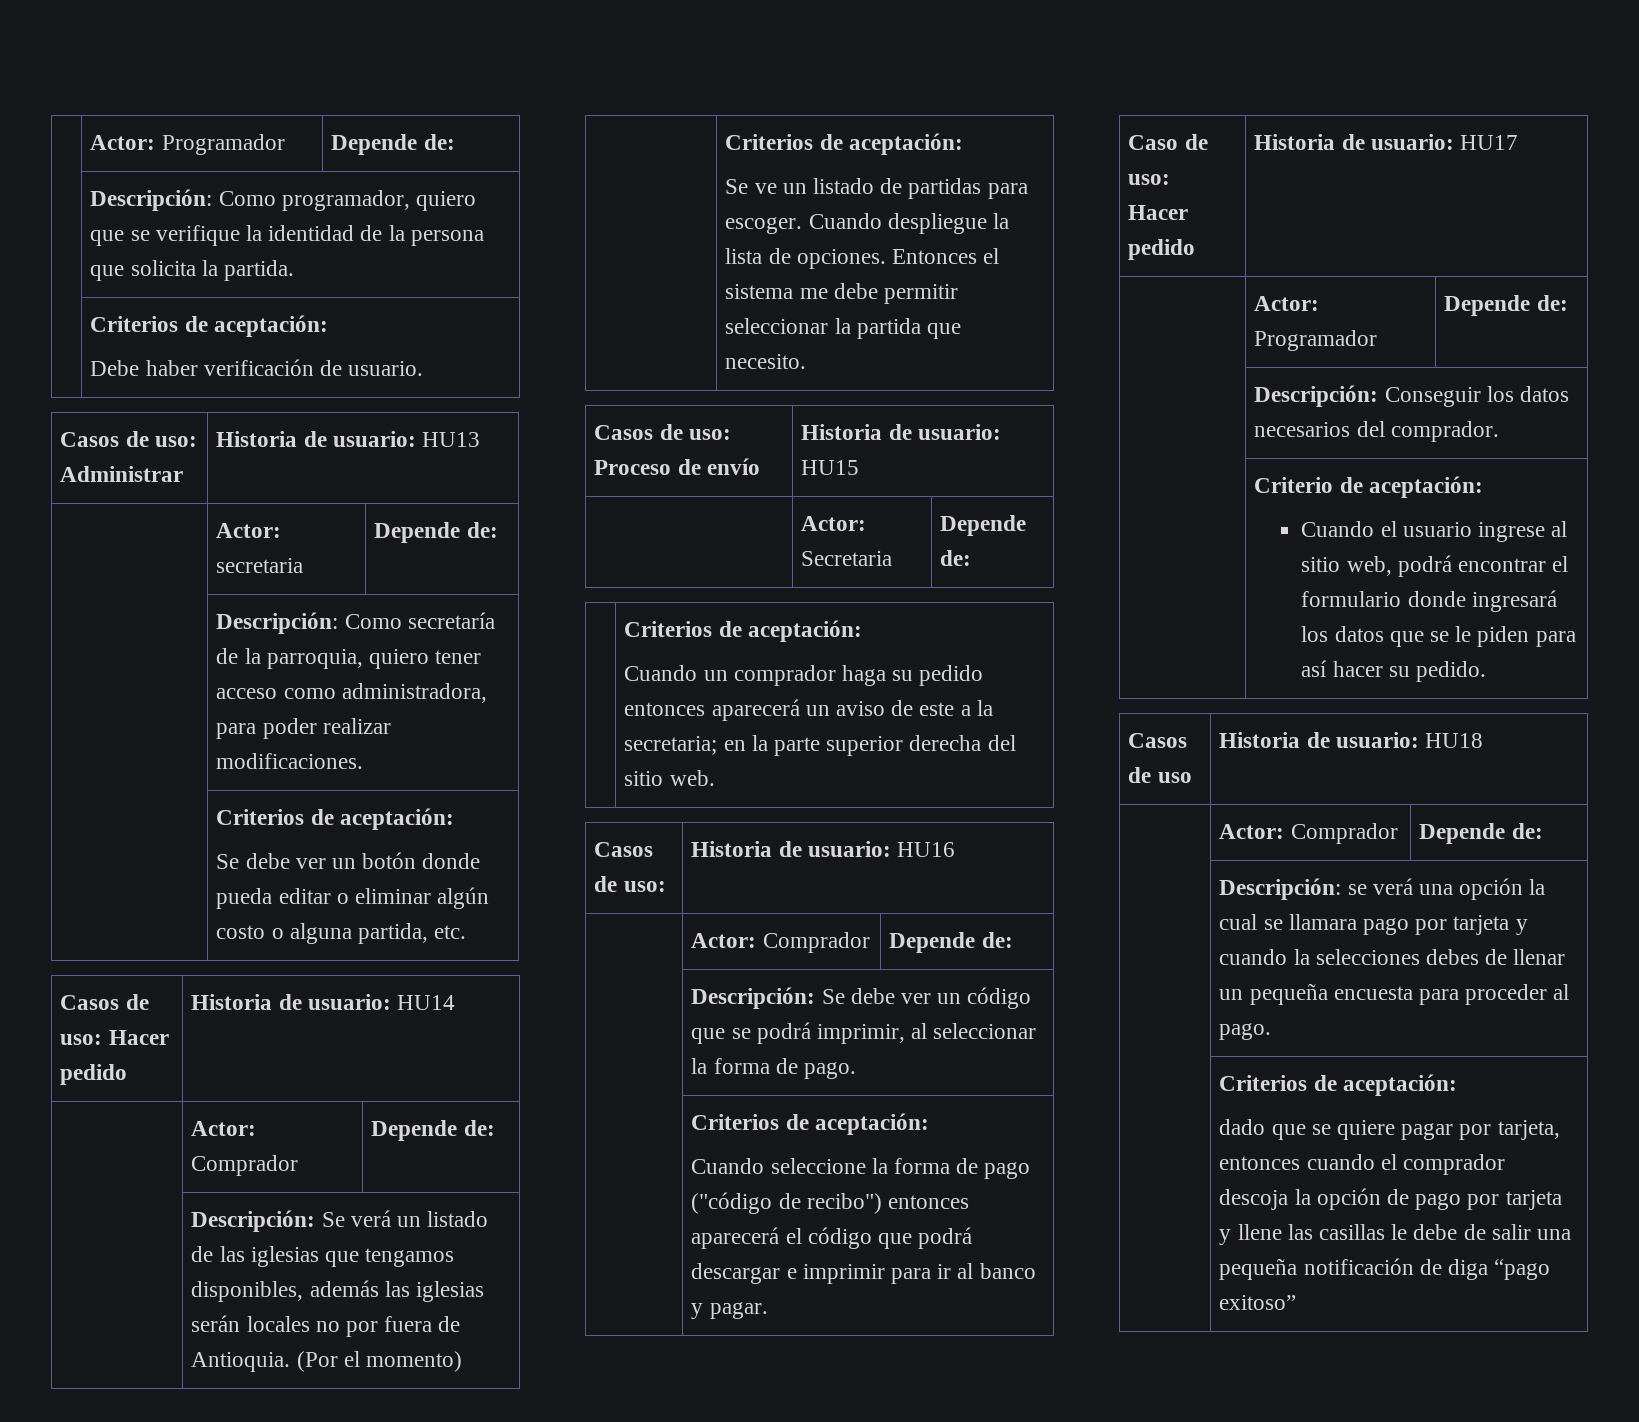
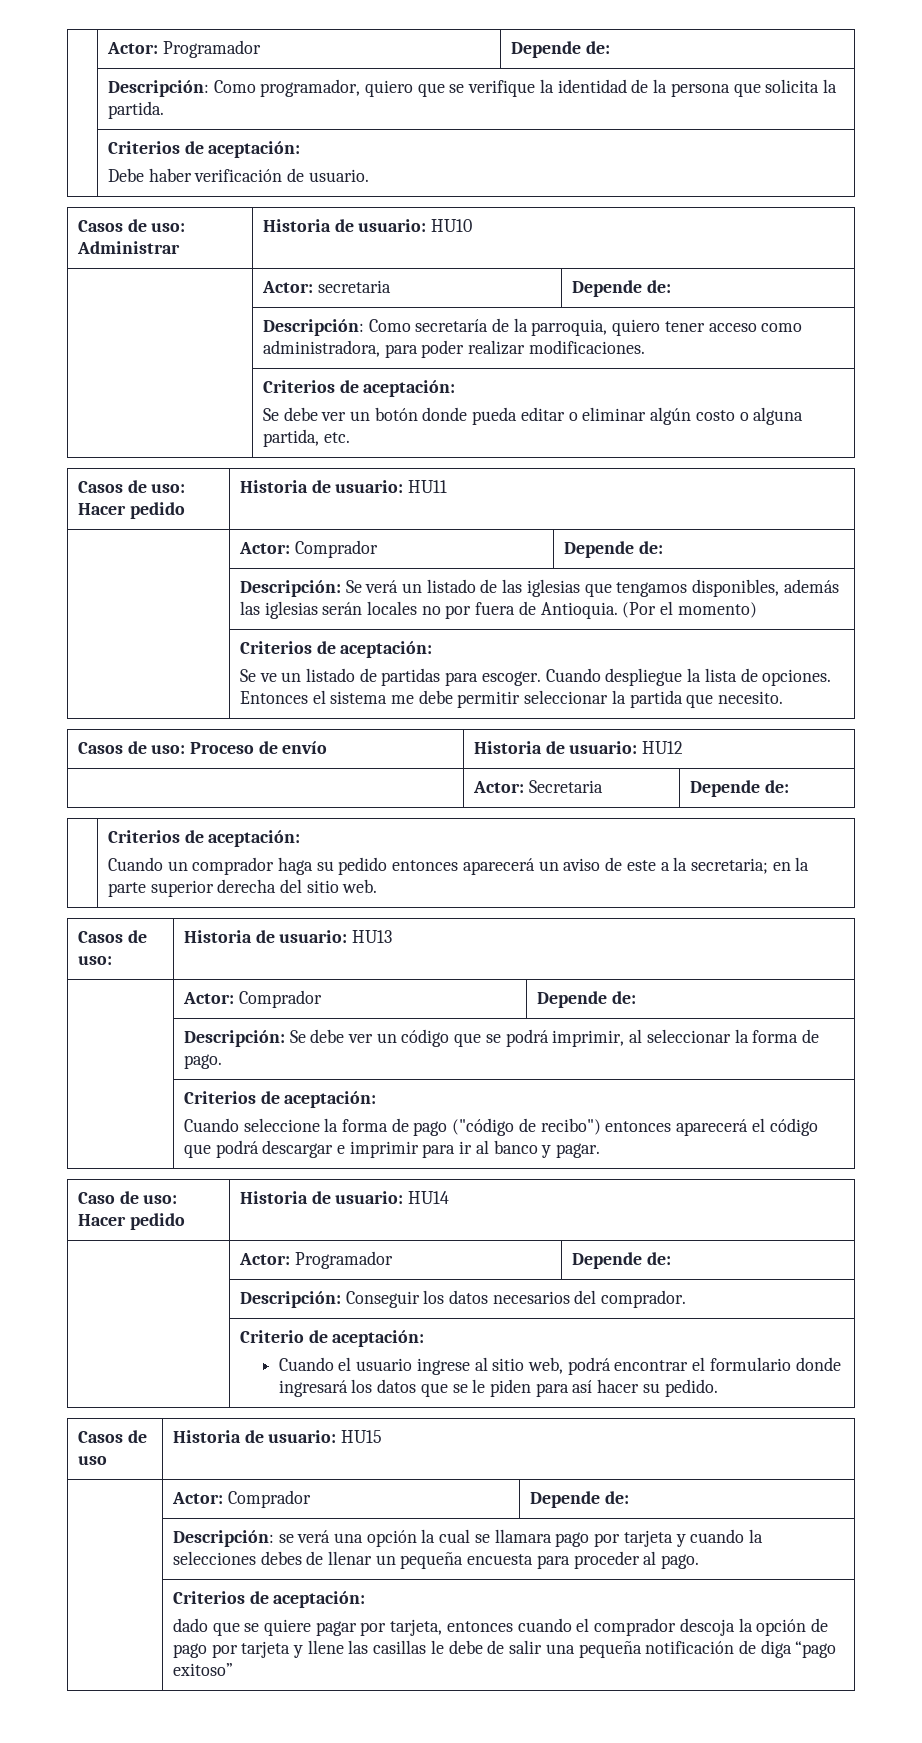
- Casos de uso: Administrar | Historia de usuario: HU13
+ Casos de uso: Administrar | Historia de usuario: HU10
- Casos de uso: Hacer pedido | Historia de usuario: HU14
+ Casos de uso: Hacer pedido | Historia de usuario: HU11
- Casos de uso: Proceso de envío | Historia de usuario: HU15
+ Casos de uso: Proceso de envío | Historia de usuario: HU12
- Casos de uso: | Historia de usuario: HU16
+ Casos de uso: | Historia de usuario: HU13
- Caso de uso: Hacer pedido | Historia de usuario: HU17
+ Caso de uso: Hacer pedido | Historia de usuario: HU14
- Casos de uso | Historia de usuario: HU18
+ Casos de uso | Historia de usuario: HU15

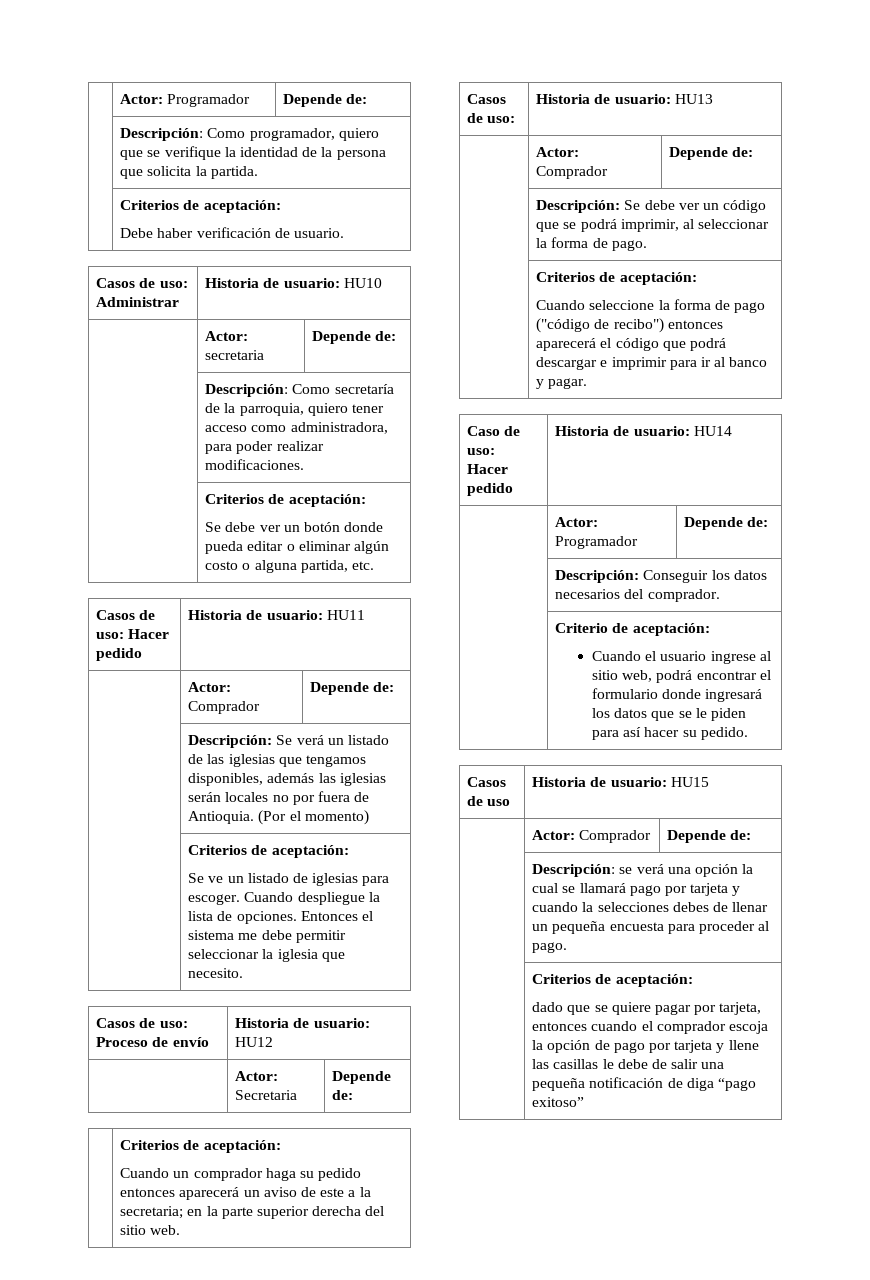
  | Descripción: Se verá un listado de las iglesias que tengamos disponibles, además las iglesias serán locales no por fuera de Antioquia. (Por el momento)
  | Criterios de aceptación:
- Se ve un listado de partidas para escoger. Cuando despliegue la lista de opciones. Entonces el sistema me debe permitir seleccionar la partida que necesito.
+ Se ve un listado de iglesias para escoger. Cuando despliegue la lista de opciones. Entonces el sistema me debe permitir seleccionar la iglesia que necesito.
- | Descripción: se verá una opción la cual se llamara pago por tarjeta y cuando la selecciones debes de llenar un pequeña encuesta para proceder al pago.
+ | Descripción: se verá una opción la cual se llamará pago por tarjeta y cuando la selecciones debes de llenar un pequeña encuesta para proceder al pago.
  | Criterios de aceptación:
- dado que se quiere pagar por tarjeta, entonces cuando el comprador descoja la opción de pago por tarjeta y llene las casillas le debe de salir una pequeña notificación de diga “pago exitoso”
+ dado que se quiere pagar por tarjeta, entonces cuando el comprador escoja la opción de pago por tarjeta y llene las casillas le debe de salir una pequeña notificación de diga “pago exitoso”

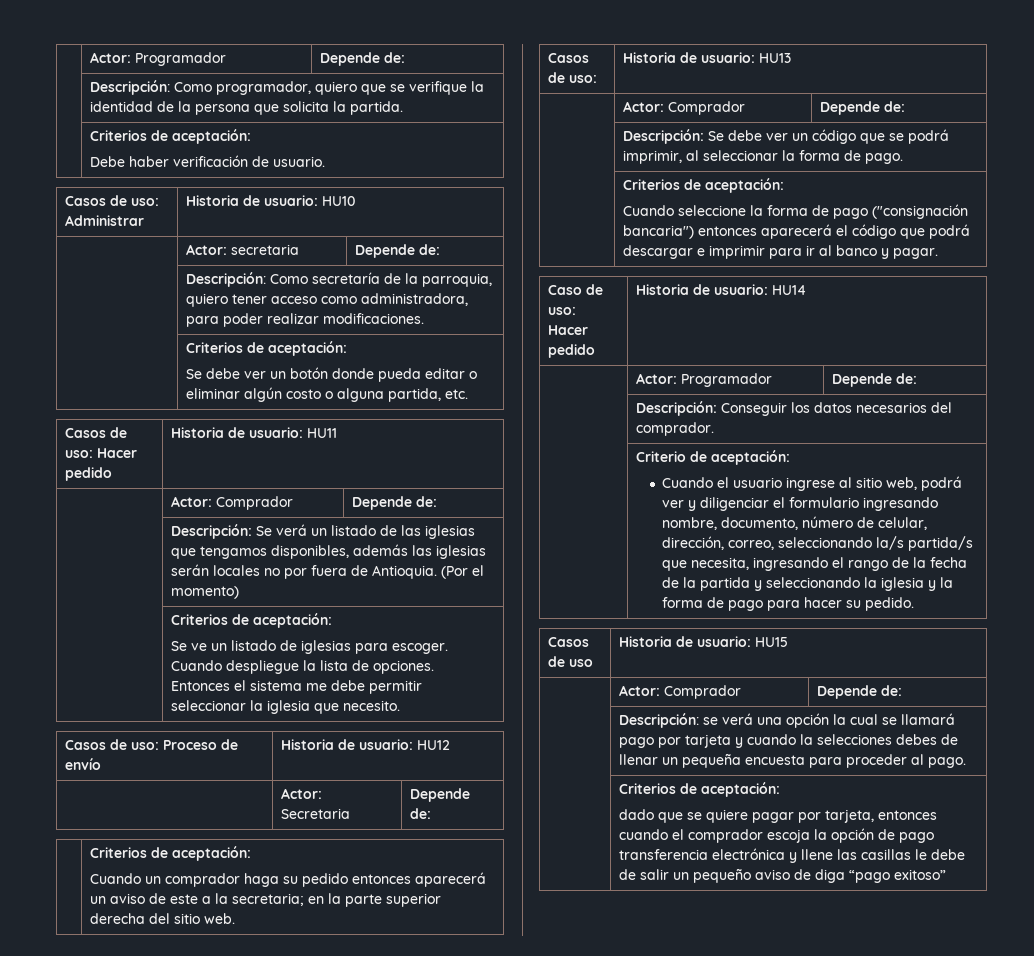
  | Descripción: Se debe ver un código que se podrá imprimir, al seleccionar la forma de pago.
  | Criterios de aceptación:
- Cuando seleccione la forma de pago ("código de recibo") entonces aparecerá el código que podrá descargar e imprimir para ir al banco y pagar.
+ Cuando seleccione la forma de pago ("consignación bancaria") entonces aparecerá el código que podrá descargar e imprimir para ir al banco y pagar.
- Cuando el usuario ingrese al sitio web, podrá encontrar el formulario donde ingresará los datos que se le piden para así hacer su pedido.
+ Cuando el usuario ingrese al sitio web, podrá ver y diligenciar el formulario ingresando nombre, documento, número de celular, dirección, correo, seleccionando la/s partida/s que necesita, ingresando el rango de la fecha de la partida y seleccionando la iglesia y la forma de pago para hacer su pedido.
  | Descripción: se verá una opción la cual se llamará pago por tarjeta y cuando la selecciones debes de llenar un pequeña encuesta para proceder al pago.
  | Criterios de aceptación:
- dado que se quiere pagar por tarjeta, entonces cuando el comprador escoja la opción de pago por tarjeta y llene las casillas le debe de salir una pequeña notificación de diga “pago exitoso”
+ dado que se quiere pagar por tarjeta, entonces cuando el comprador escoja la opción de pago transferencia electrónica y llene las casillas le debe de salir un pequeño aviso de diga “pago exitoso”

